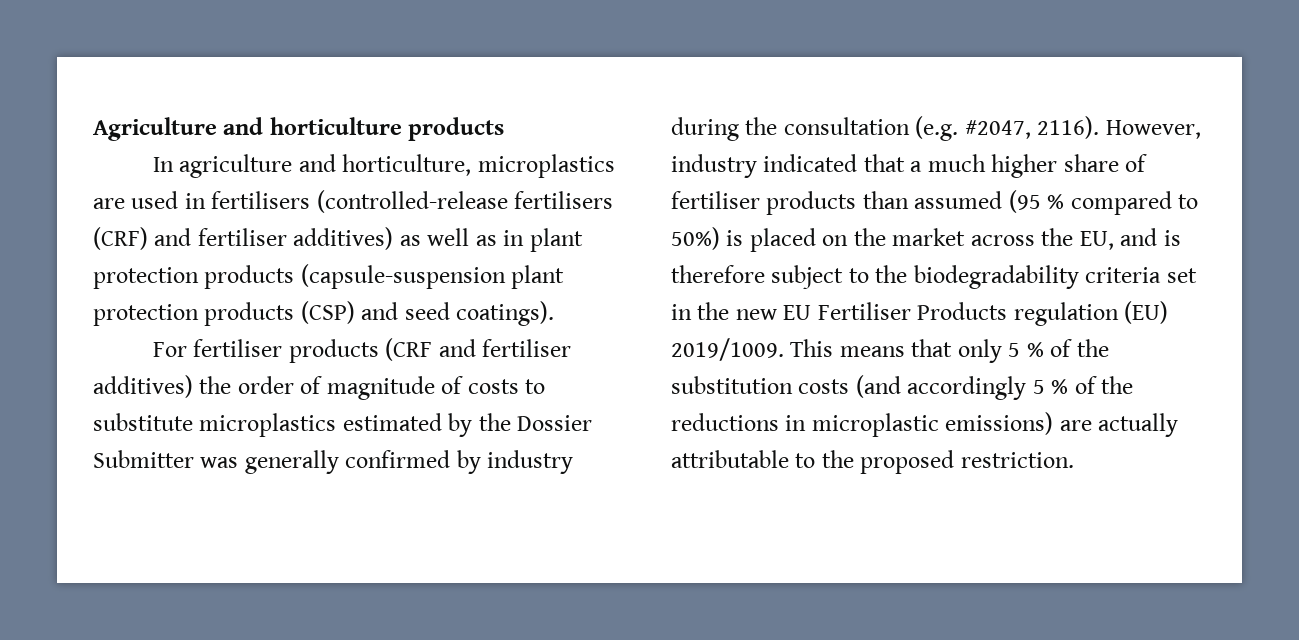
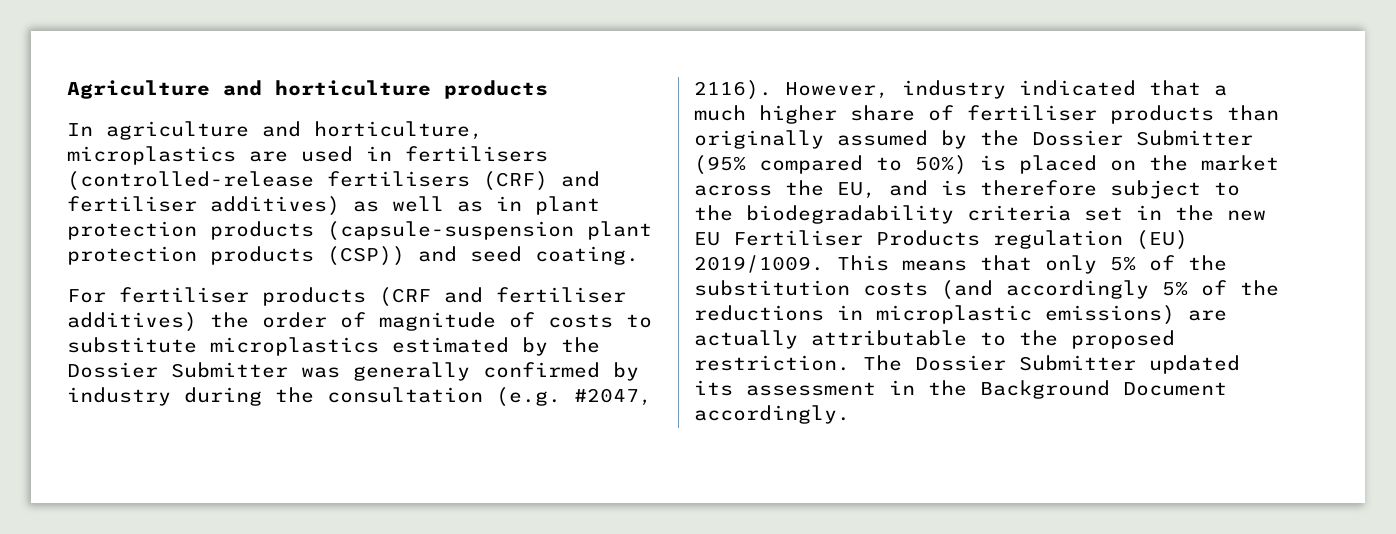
- In agriculture and horticulture, microplastics are used in fertilisers (controlled-release fertilisers (CRF) and fertiliser additives) as well as in plant protection products (capsule-suspension plant protection products (CSP) and seed coatings).
+ In agriculture and horticulture, microplastics are used in fertilisers (controlled-release fertilisers (CRF) and fertiliser additives) as well as in plant protection products (capsule-suspension plant protection products (CSP)) and seed coating.
- However, industry indicated that a much higher share of fertiliser products than assumed (95 % compared to 50%) is placed on the market across the EU, and is therefore subject to the biodegradability criteria set in the new EU Fertiliser Products regulation (EU) 2019/1009.
+ However, industry indicated that a much higher share of fertiliser products than originally assumed by the Dossier Submitter (95% compared to 50%) is placed on the market across the EU, and is therefore subject to the biodegradability criteria set in the new EU Fertiliser Products regulation (EU) 2019/1009.
- This means that only 5 % of the substitution costs (and accordingly 5 % of the reductions in microplastic emissions) are actually attributable to the proposed restriction.
+ This means that only 5% of the substitution costs (and accordingly 5% of the reductions in microplastic emissions) are actually attributable to the proposed restriction.
+ The Dossier Submitter updated its assessment in the Background Document accordingly.

